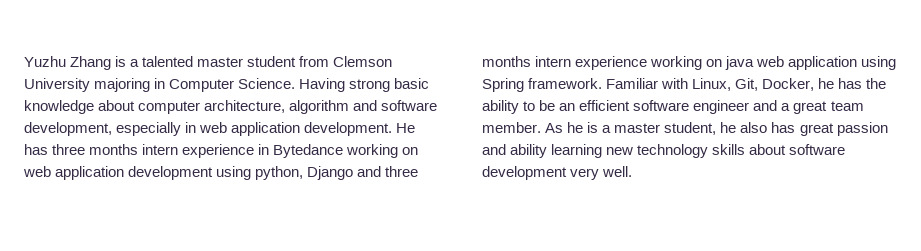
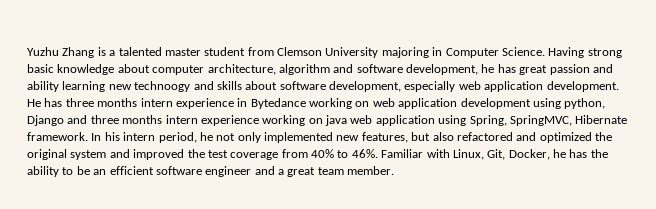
- Having strong basic knowledge about computer architecture, algorithm and software development, especially in web application development.
+ Having strong basic knowledge about computer architecture, algorithm and software development, he has great passion and ability learning new technoogy and skills about software development, especially web application development.
- He has three months intern experience in Bytedance working on web application development using python, Django and three months intern experience working on java web application using Spring framework.
+ He has three months intern experience in Bytedance working on web application development using python, Django and three months intern experience working on java web application using Spring, SpringMVC, Hibernate framework. In his intern period, he not only implemented new features, but also refactored and optimized the original system and improved the test coverage from 40% to 46%.
- As he is a master student, he also has great passion and ability learning new technology skills about software development very well.

